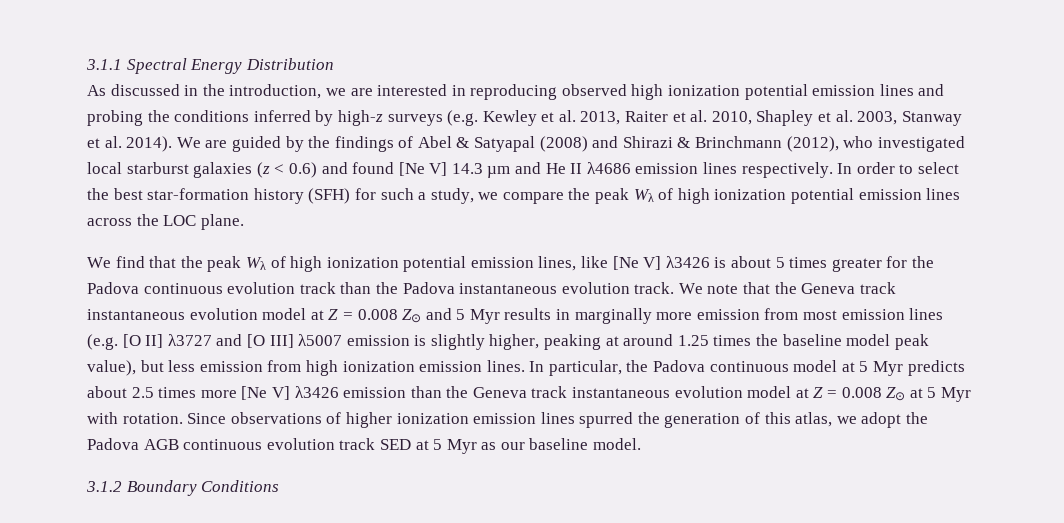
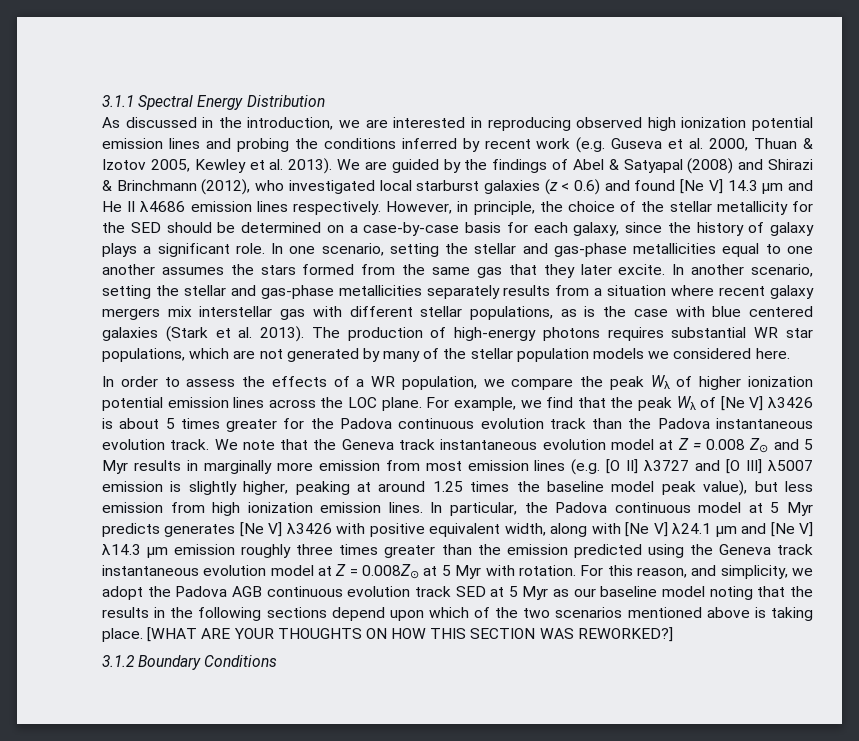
- As discussed in the introduction, we are interested in reproducing observed high ionization potential emission lines and probing the conditions inferred by high-z surveys (e.g. Kewley et al. 2013, Raiter et al. 2010, Shapley et al. 2003, Stanway et al. 2014).
+ As discussed in the introduction, we are interested in reproducing observed high ionization potential emission lines and probing the conditions inferred by recent work (e.g. Guseva et al. 2000, Thuan & Izotov 2005, Kewley et al. 2013).
- In order to select the best star-formation history (SFH) for such a study, we compare the peak Wλ of high ionization potential emission lines across the LOC plane.
- We find that the peak Wλ of high ionization potential emission lines, like [Ne V] λ3426 is about 5 times greater for the Padova continuous evolution track than the Padova instantaneous evolution track.
+ However, in principle, the choice of the stellar metallicity for the SED should be determined on a case-by-case basis for each galaxy, since the history of galaxy plays a significant role. In one scenario, setting the stellar and gas-phase metallicities equal to one another assumes the stars formed from the same gas that they later excite. In another scenario, setting the stellar and gas-phase metallicities separately results from a situation where recent galaxy mergers mix interstellar gas with different stellar populations, as is the case with blue centered galaxies (Stark et al. 2013). The production of high-energy photons requires substantial WR star populations, which are not generated by many of the stellar population models we considered here.
+ In order to assess the effects of a WR population, we compare the peak Wλ of higher ionization potential emission lines across the LOC plane. For example, we find that the peak Wλ of [Ne V] λ3426 is about 5 times greater for the Padova continuous evolution track than the Padova instantaneous evolution track.
- In particular, the Padova continuous model at 5 Myr predicts about 2.5 times more [Ne V] λ3426 emission than the Geneva track instantaneous evolution model at Z = 0.008 Z⊙ at 5 Myr with rotation.
+ In particular, the Padova continuous model at 5 Myr predicts generates [Ne V] λ3426 with positive equivalent width, along with [Ne V] λ24.1 µm and [Ne V] λ14.3 µm emission roughly three times greater than the emission predicted using the Geneva track instantaneous evolution model at Z = 0.008Z⊙ at 5 Myr with rotation.
- Since observations of higher ionization emission lines spurred the generation of this atlas, we adopt the Padova AGB continuous evolution track SED at 5 Myr as our baseline model.
+ For this reason, and simplicity, we adopt the Padova AGB continuous evolution track SED at 5 Myr as our baseline model noting that the results in the following sections depend upon which of the two scenarios mentioned above is taking place. [WHAT ARE YOUR THOUGHTS ON HOW THIS SECTION WAS REWORKED?]

